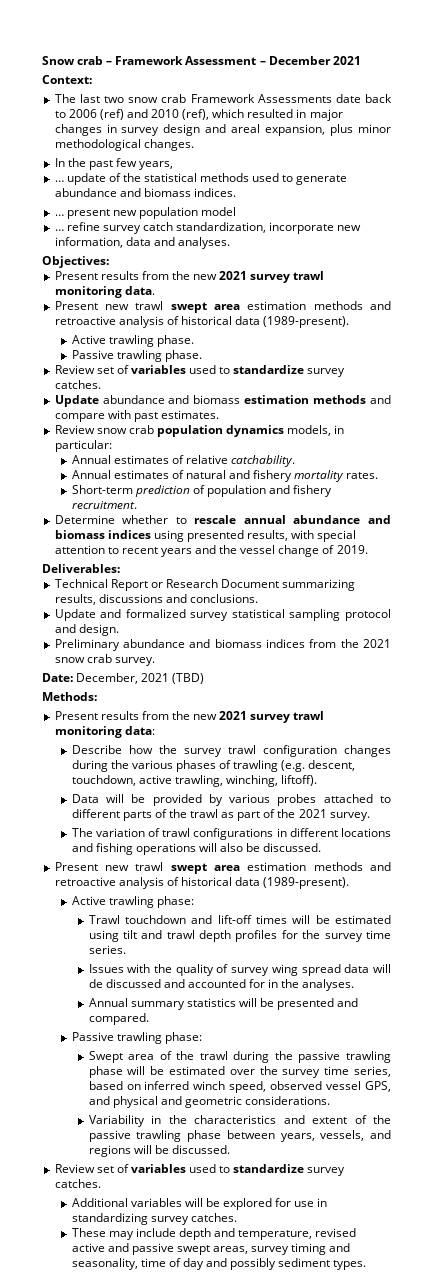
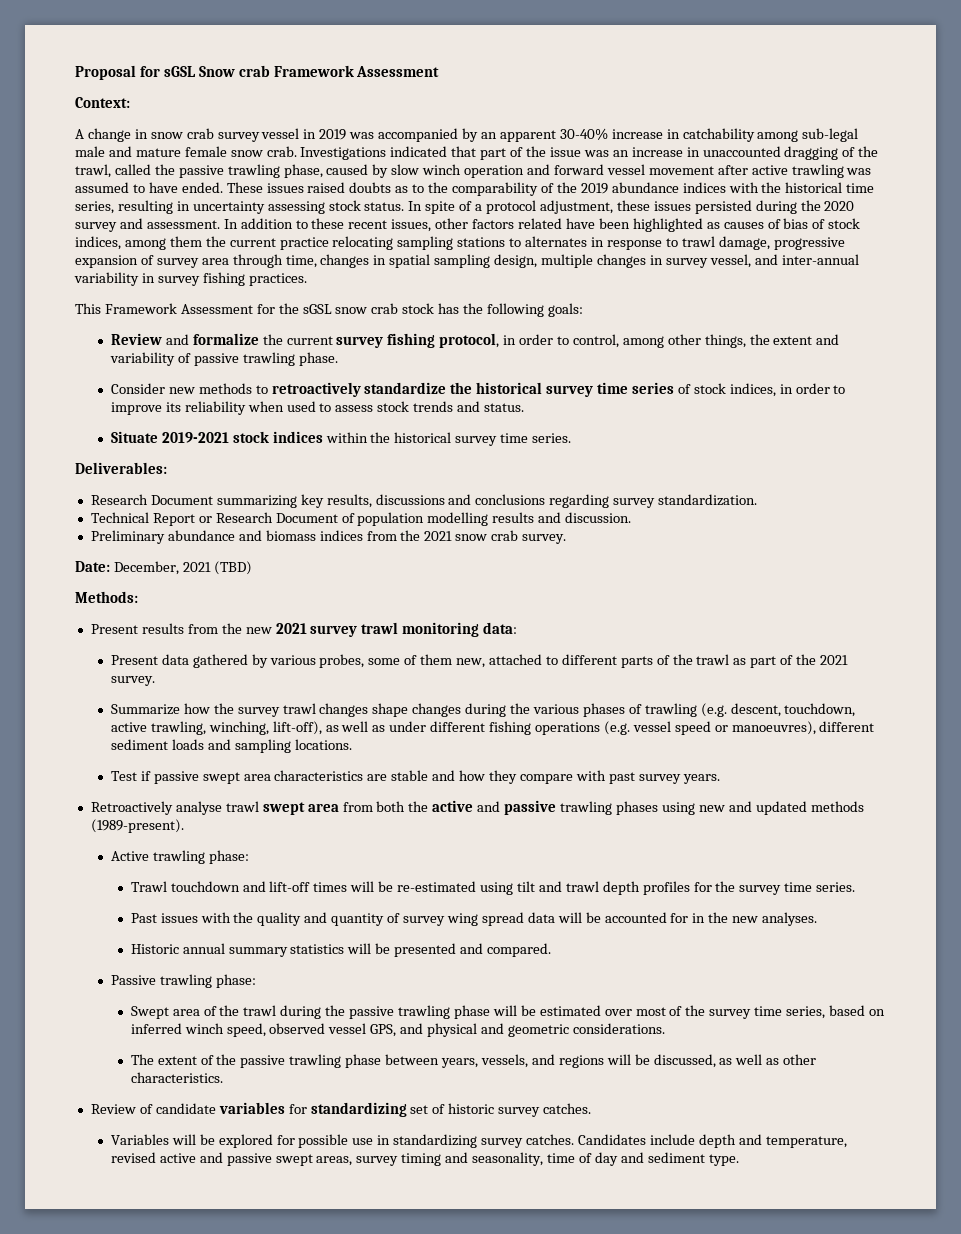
- Snow crab – Framework Assessment – December 2021
+ Proposal for sGSL Snow crab Framework Assessment
  Context:
- The last two snow crab Framework Assessments date back to 2006 (ref) and 2010 (ref), which resulted in major changes in survey design and areal expansion, plus minor methodological changes.
- In the past few years,
- … update of the statistical methods used to generate abundance and biomass indices.
- … present new population model
- … refine survey catch standardization, incorporate new information, data and analyses.
- Objectives:
- Present results from the new 2021 survey trawl monitoring data.
- Present new trawl swept area estimation methods and retroactive analysis of historical data (1989-present).
- Active trawling phase.
- Passive trawling phase.
- Review set of variables used to standardize survey catches.
- Update abundance and biomass estimation methods and compare with past estimates.
- Review snow crab population dynamics models, in particular:
- Annual estimates of relative catchability.
- Annual estimates of natural and fishery mortality rates.
- Short-term prediction of population and fishery recruitment.
- Determine whether to rescale annual abundance and biomass indices using presented results, with special attention to recent years and the vessel change of 2019.
+ A change in snow crab survey vessel in 2019 was accompanied by an apparent 30-40% increase in catchability among sub-legal male and mature female snow crab. Investigations indicated that part of the issue was an increase in unaccounted dragging of the trawl, called the passive trawling phase, caused by slow winch operation and forward vessel movement after active trawling was assumed to have ended. These issues raised doubts as to the comparability of the 2019 abundance indices with the historical time series, resulting in uncertainty assessing stock status. In spite of a protocol adjustment, these issues persisted during the 2020 survey and assessment. In addition to these recent issues, other factors related have been highlighted as causes of bias of stock indices, among them the current practice relocating sampling stations to alternates in response to trawl damage, progressive expansion of survey area through time, changes in spatial sampling design, multiple changes in survey vessel, and inter-annual variability in survey fishing practices.
+ This Framework Assessment for the sGSL snow crab stock has the following goals:
+ Review and formalize the current survey fishing protocol, in order to control, among other things, the extent and variability of passive trawling phase.
+ Consider new methods to retroactively standardize the historical survey time series of stock indices, in order to improve its reliability when used to assess stock trends and status.
+ Situate 2019-2021 stock indices within the historical survey time series.
  Deliverables:
+ Research Document summarizing key results, discussions and conclusions regarding survey standardization.
- Technical Report or Research Document summarizing results, discussions and conclusions.
- Update and formalized survey statistical sampling protocol and design.
+ Technical Report or Research Document of population modelling results and discussion.
- Describe how the survey trawl configuration changes during the various phases of trawling (e.g. descent, touchdown, active trawling, winching, liftoff).
- Data will be provided by various probes attached to different parts of the trawl as part of the 2021 survey.
+ Present data gathered by various probes, some of them new, attached to different parts of the trawl as part of the 2021 survey.
- The variation of trawl configurations in different locations and fishing operations will also be discussed.
- Present new trawl swept area estimation methods and retroactive analysis of historical data (1989-present).
+ Summarize how the survey trawl changes shape changes during the various phases of trawling (e.g. descent, touchdown, active trawling, winching, lift-off), as well as under different fishing operations (e.g. vessel speed or manoeuvres), different sediment loads and sampling locations.
+ Test if passive swept area characteristics are stable and how they compare with past survey years.
+ Retroactively analyse trawl swept area from both the active and passive trawling phases using new and updated methods (1989-present).
- Trawl touchdown and lift-off times will be estimated using tilt and trawl depth profiles for the survey time series.
+ Trawl touchdown and lift-off times will be re-estimated using tilt and trawl depth profiles for the survey time series.
- Issues with the quality of survey wing spread data will de discussed and accounted for in the analyses.
- Annual summary statistics will be presented and compared.
+ Past issues with the quality and quantity of survey wing spread data will be accounted for in the new analyses.
+ Historic annual summary statistics will be presented and compared.
- Swept area of the trawl during the passive trawling phase will be estimated over the survey time series, based on inferred winch speed, observed vessel GPS, and physical and geometric considerations.
+ Swept area of the trawl during the passive trawling phase will be estimated over most of the survey time series, based on inferred winch speed, observed vessel GPS, and physical and geometric considerations.
- Variability in the characteristics and extent of the passive trawling phase between years, vessels, and regions will be discussed.
- Review set of variables used to standardize survey catches.
- Additional variables will be explored for use in standardizing survey catches.
- These may include depth and temperature, revised active and passive swept areas, survey timing and seasonality, time of day and possibly sediment types.
+ The extent of the passive trawling phase between years, vessels, and regions will be discussed, as well as other characteristics.
+ Review of candidate variables for standardizing set of historic survey catches.
+ Variables will be explored for possible use in standardizing survey catches. Candidates include depth and temperature, revised active and passive swept areas, survey timing and seasonality, time of day and sediment type.

